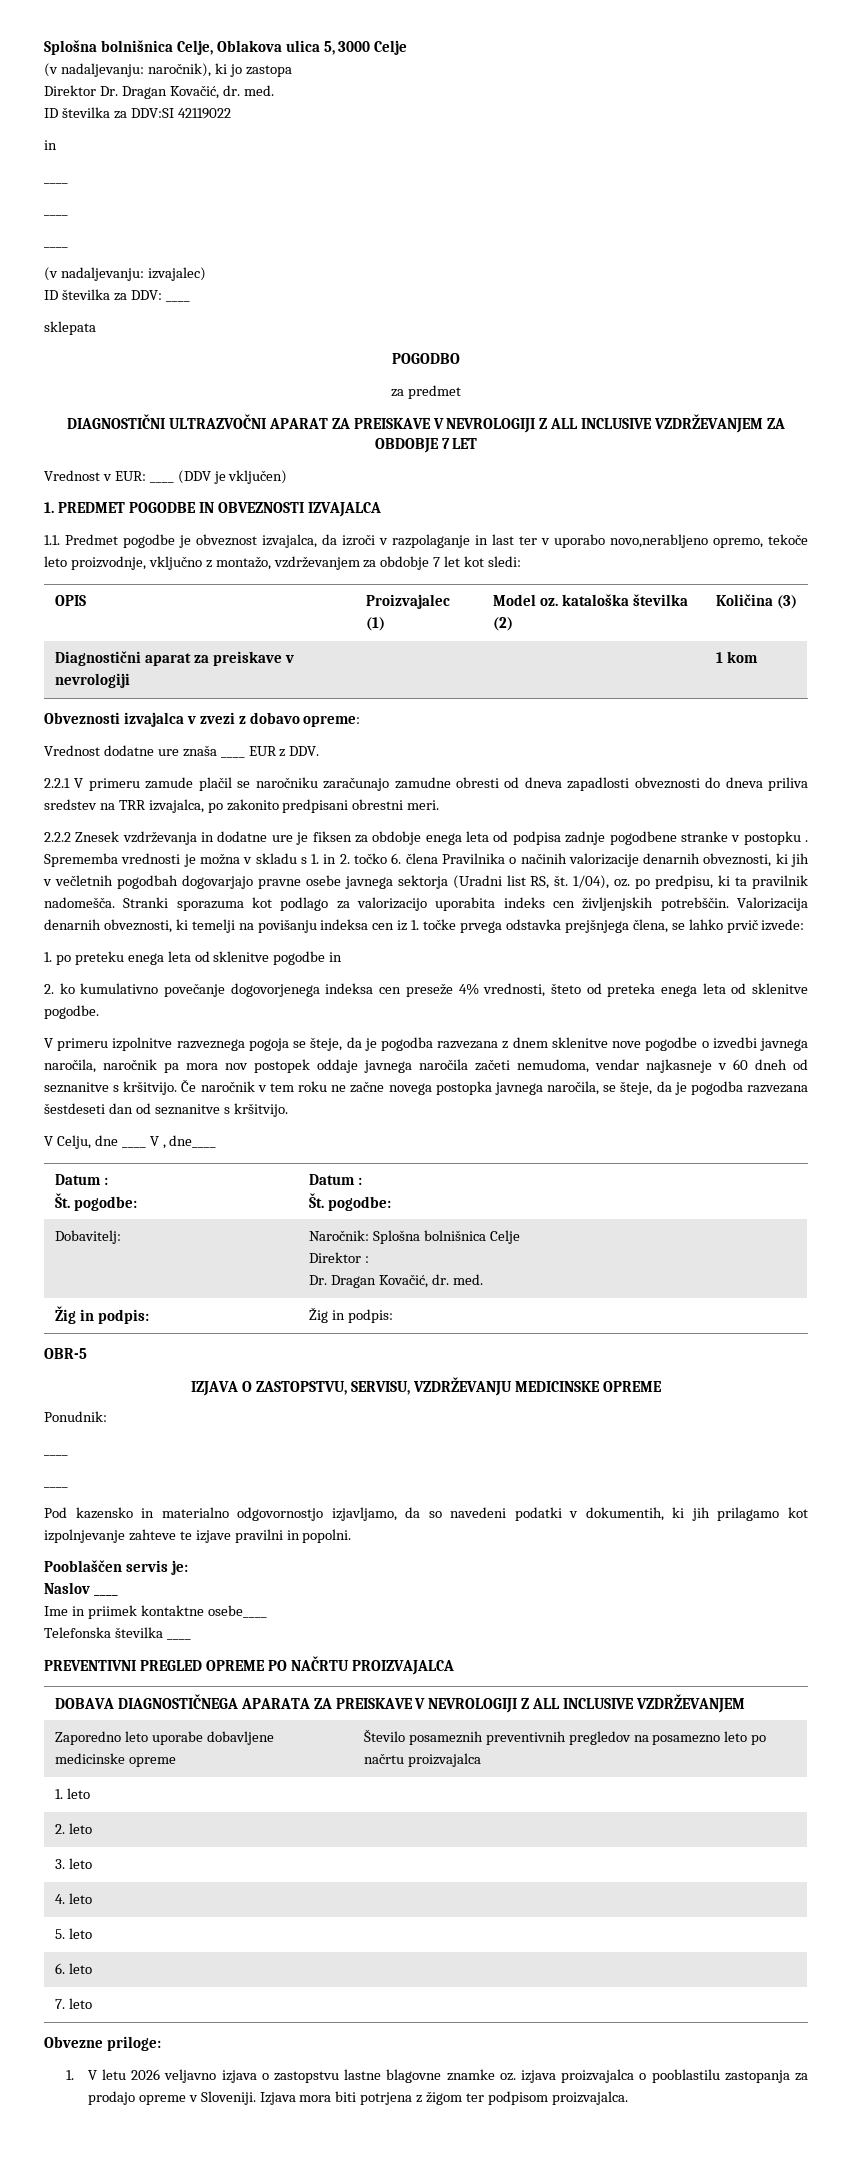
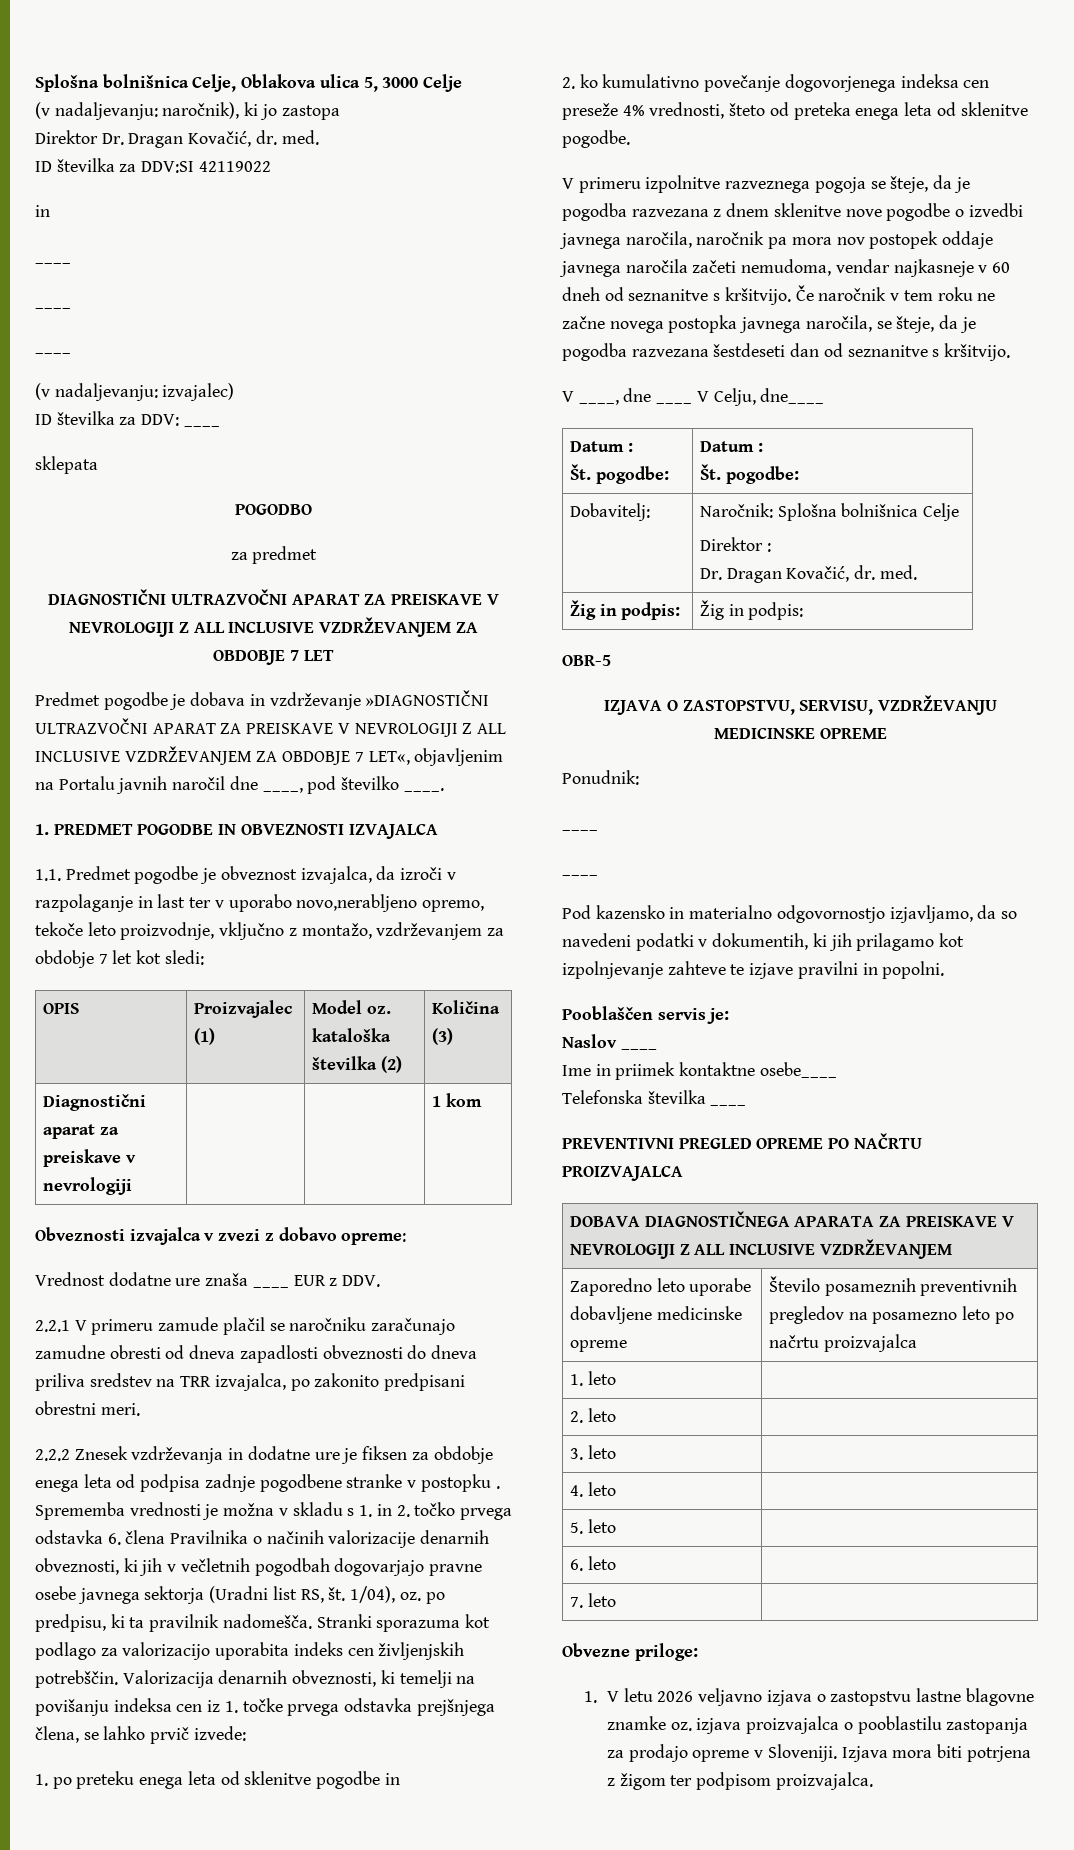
- Vrednost v EUR: ____ (DDV je vključen)
+ Predmet pogodbe je dobava in vzdrževanje »DIAGNOSTIČNI ULTRAZVOČNI APARAT ZA PREISKAVE V NEVROLOGIJI Z ALL INCLUSIVE VZDRŽEVANJEM ZA OBDOBJE 7 LET«, objavljenim na Portalu javnih naročil dne ____, pod številko ____.
- Sprememba vrednosti je možna v skladu s 1. in 2. točko 6. člena Pravilnika o načinih valorizacije denarnih obveznosti, ki jih v večletnih pogodbah dogovarjajo pravne osebe javnega sektorja (Uradni list RS, št.
+ Sprememba vrednosti je možna v skladu s 1. in 2. točko prvega odstavka 6. člena Pravilnika o načinih valorizacije denarnih obveznosti, ki jih v večletnih pogodbah dogovarjajo pravne osebe javnega sektorja (Uradni list RS, št.
- V Celju, dne ____ V , dne____
+ V ____, dne ____ V Celju, dne____

